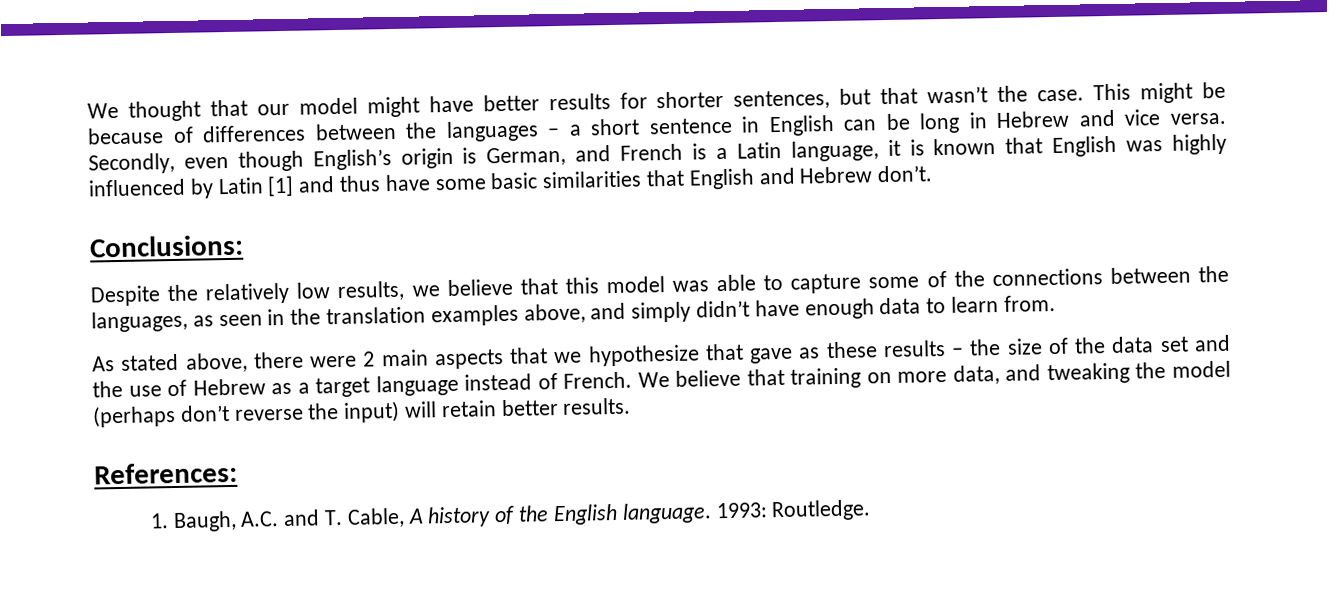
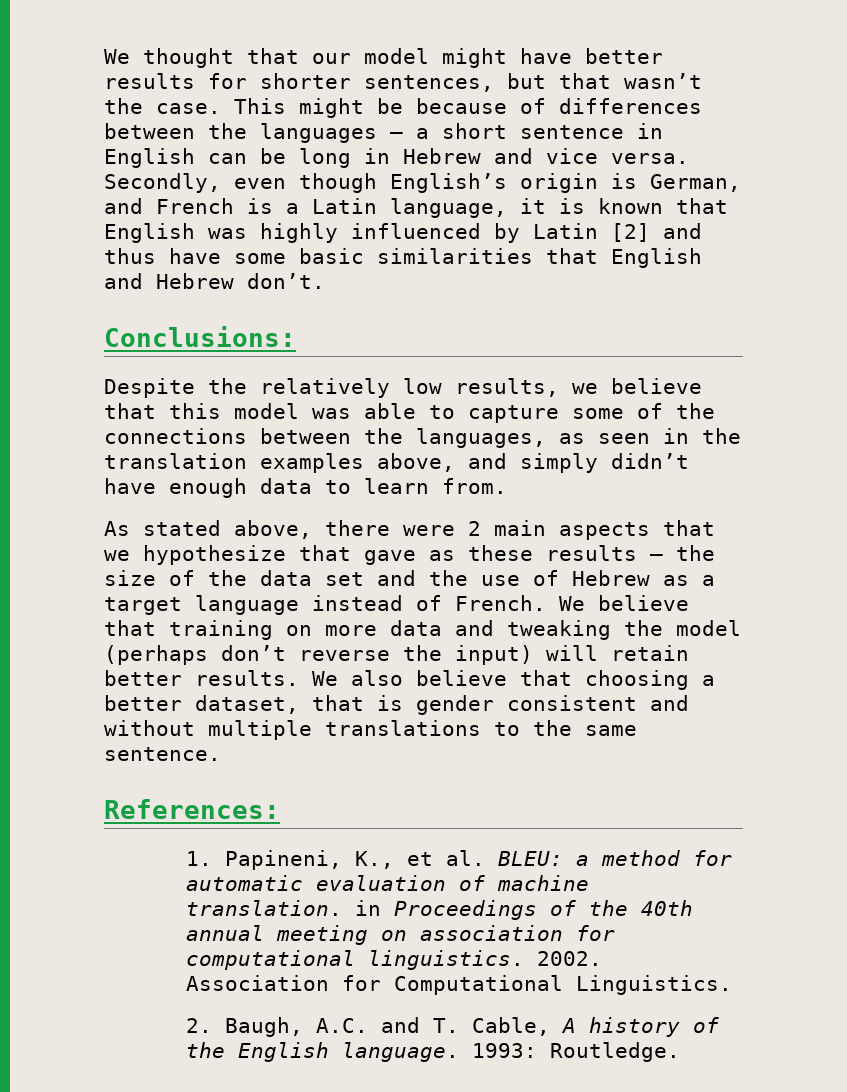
- Secondly, even though English’s origin is German, and French is a Latin language, it is known that English was highly influenced by Latin [1] and thus have some basic similarities that English and Hebrew don’t.
+ Secondly, even though English’s origin is German, and French is a Latin language, it is known that English was highly influenced by Latin [2] and thus have some basic similarities that English and Hebrew don’t.
- We believe that training on more data, and tweaking the model (perhaps don’t reverse the input) will retain better results.
+ We believe that training on more data and tweaking the model (perhaps don’t reverse the input) will retain better results. We also believe that choosing a better dataset, that is gender consistent and without multiple translations to the same sentence.
  References:
- 1. Baugh, A.C. and T. Cable, A history of the English language.
+ 1. Papineni, K., et al. BLEU: a method for automatic evaluation of machine translation. in Proceedings of the 40th annual meeting on association for computational linguistics. 2002. Association for Computational Linguistics.
+ 2. Baugh, A.C. and T. Cable, A history of the English language.

